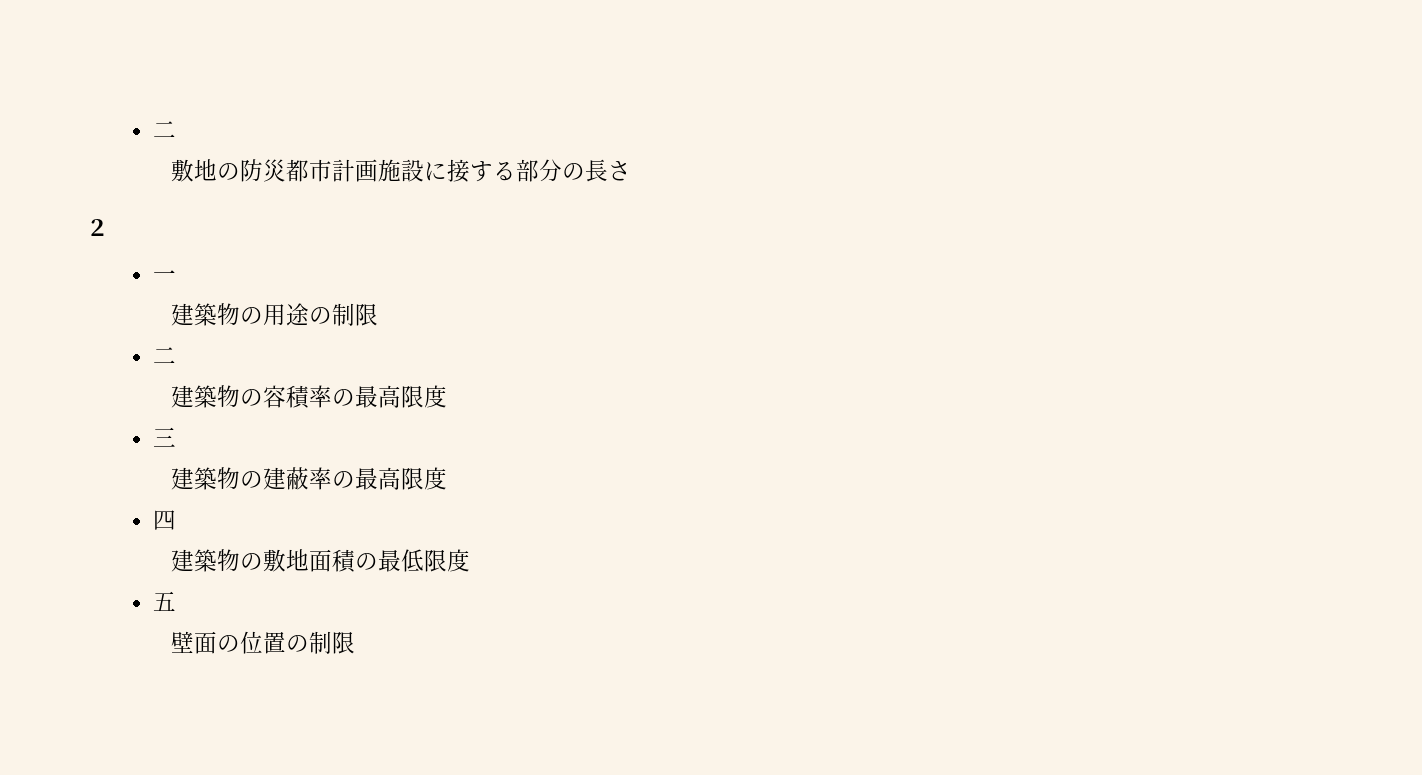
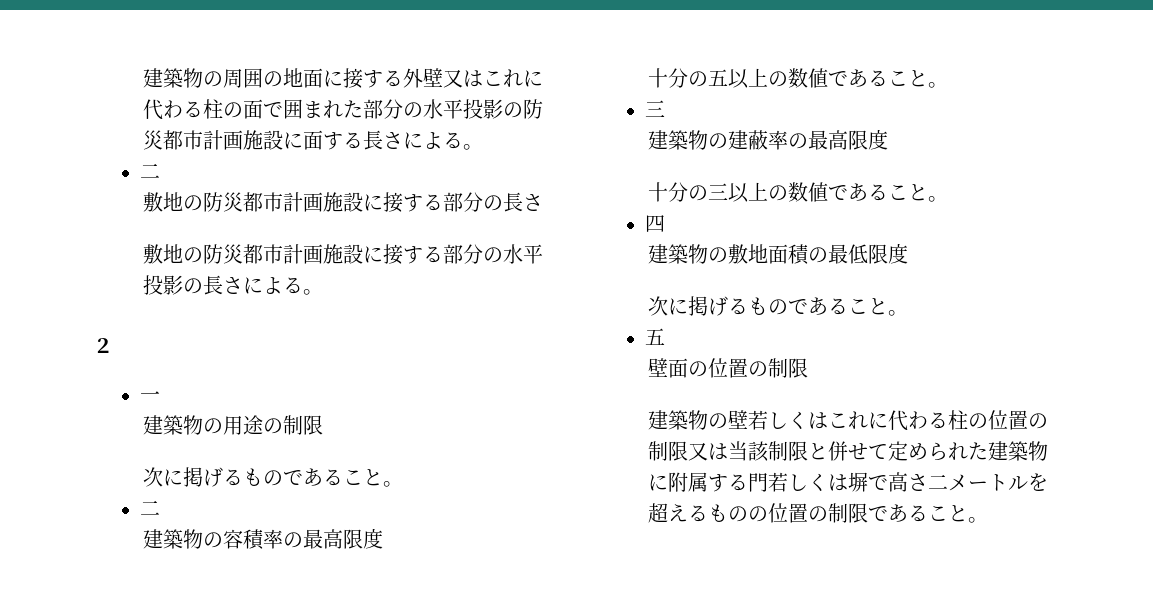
+ 建築物の周囲の地面に接する外壁又はこれに代わる柱の面で囲まれた部分の水平投影の防災都市計画施設に面する長さによる。
+ 敷地の防災都市計画施設に接する部分の水平投影の長さによる。
  建築物の用途の制限
+ 次に掲げるものであること。
+ 十分の五以上の数値であること。
+ 十分の三以上の数値であること。
  建築物の敷地面積の最低限度
+ 次に掲げるものであること。
+ 建築物の壁若しくはこれに代わる柱の位置の制限又は当該制限と併せて定められた建築物に附属する門若しくは塀で高さ二メートルを超えるものの位置の制限であること。

